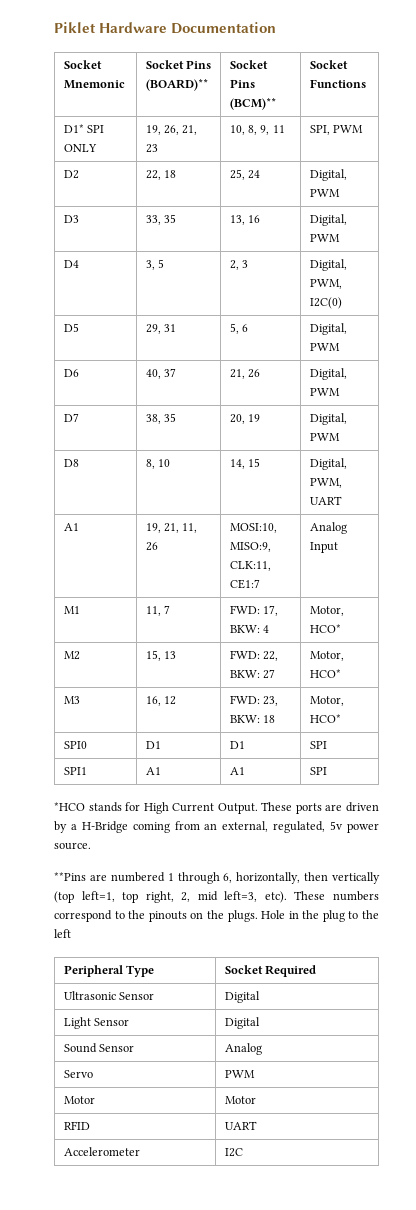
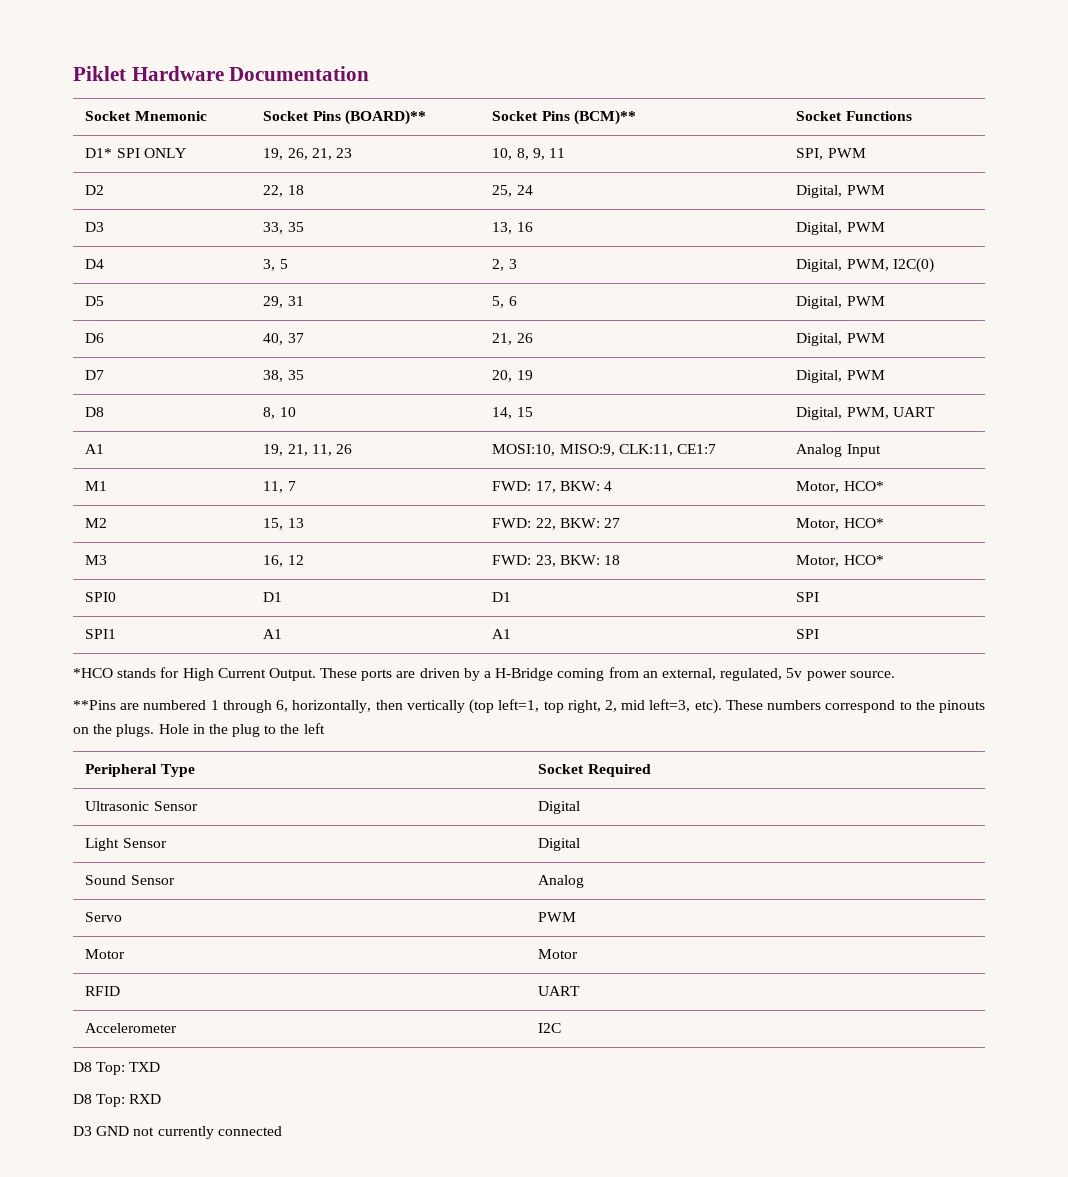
+ D8 Top: TXD
+ D8 Top: RXD
+ D3 GND not currently connected

